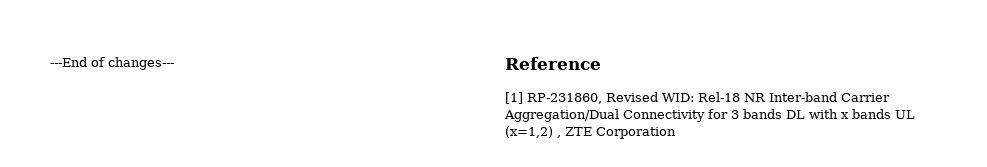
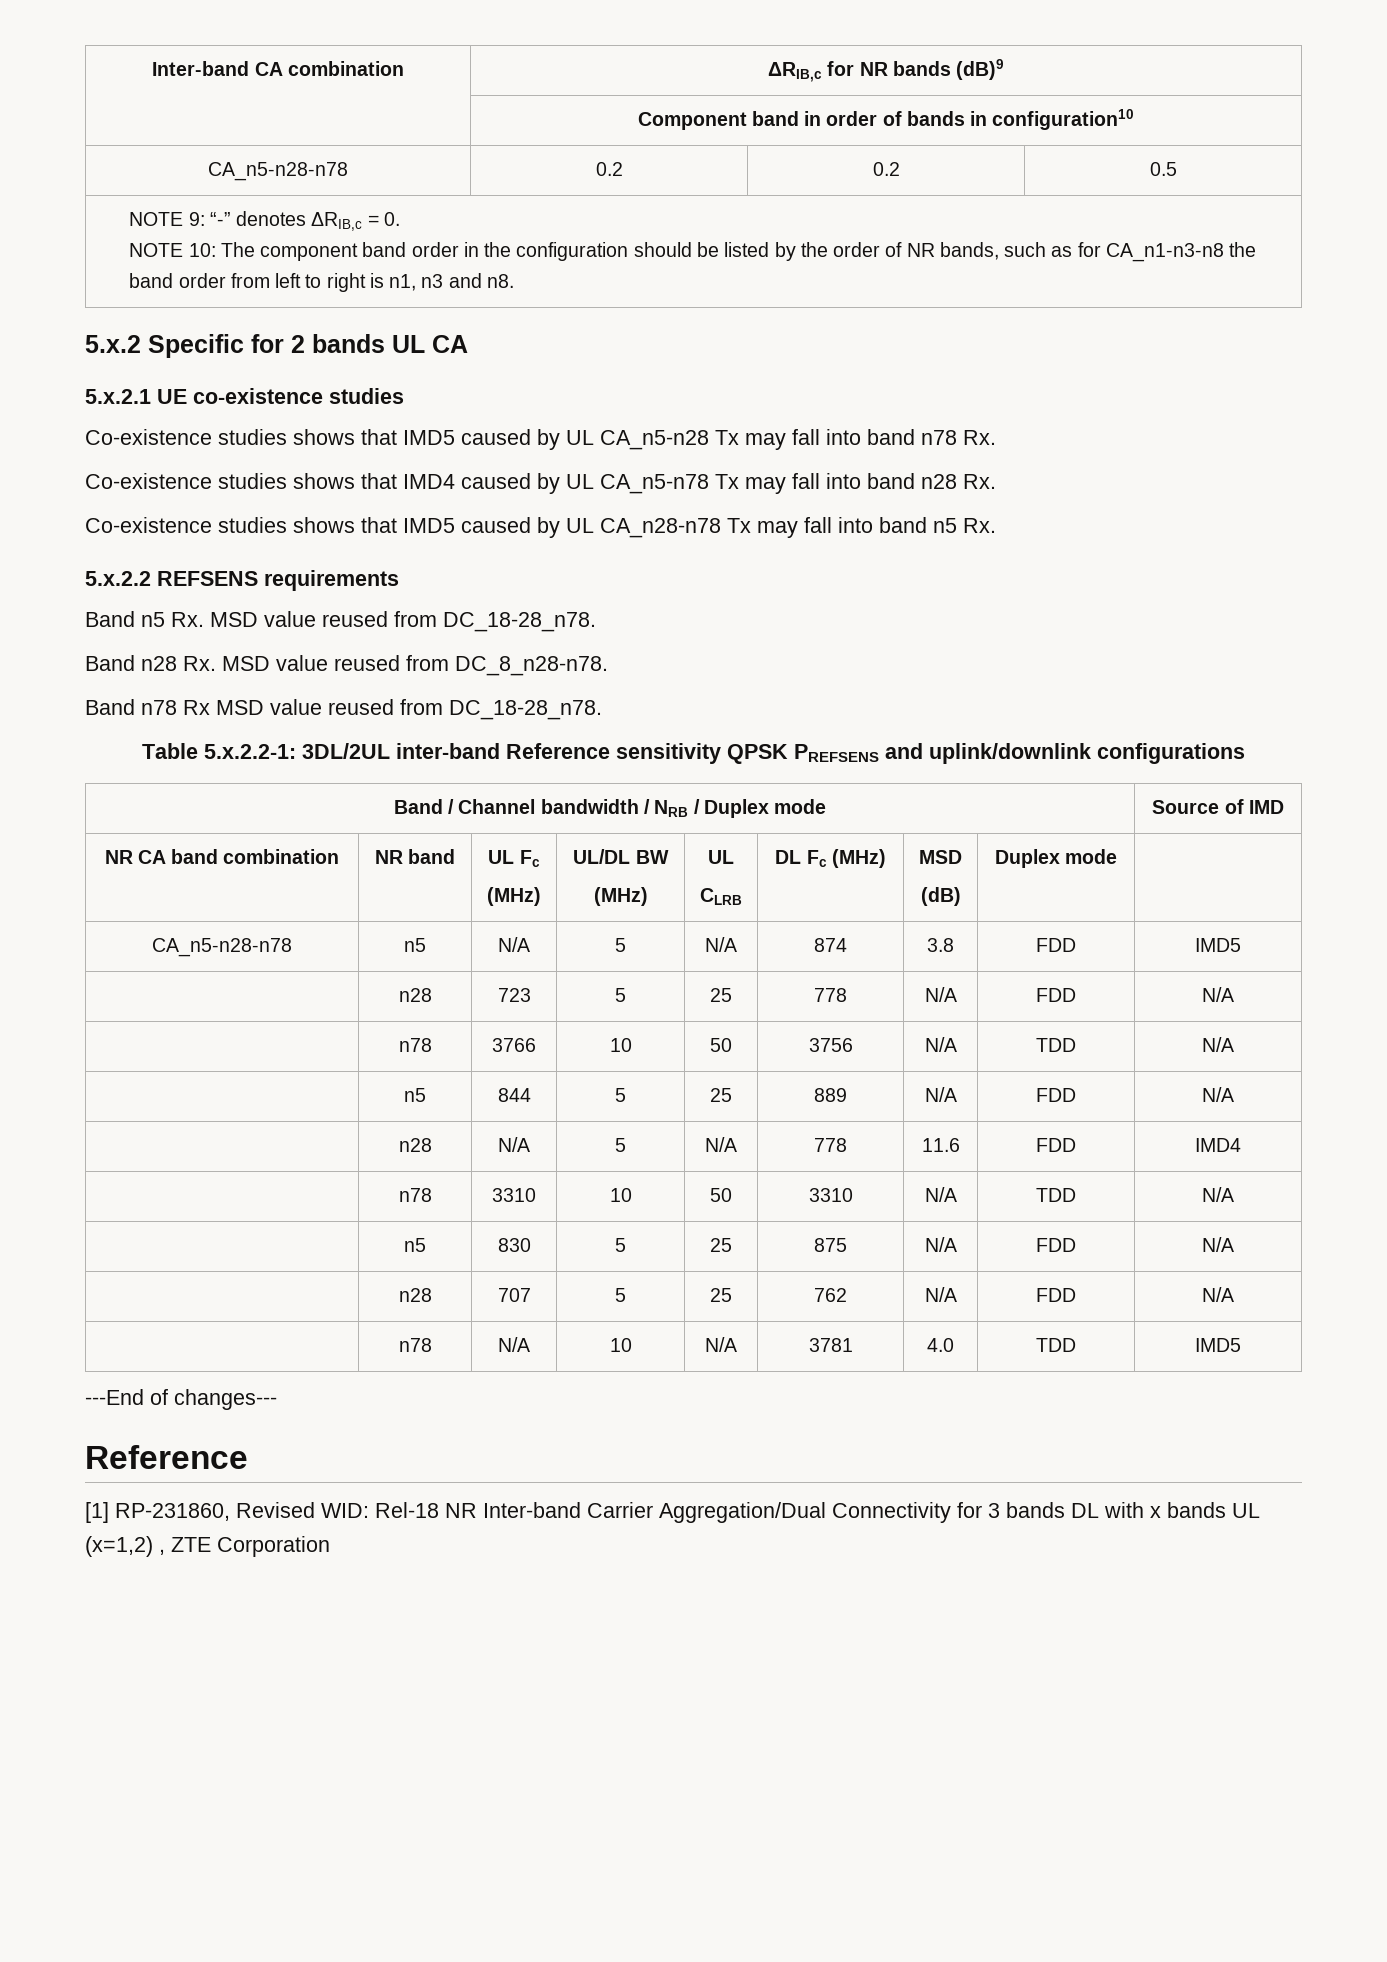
+ Inter-band CA combination | ΔRIB,c for NR bands (dB)9
+ | Component band in order of bands in configuration10
+ CA_n5-n28-n78 | 0.2 | 0.2 | 0.5
+ NOTE 9: “-” denotes ΔRIB,c = 0.
+ NOTE 10: The component band order in the configuration should be listed by the order of NR bands, such as for CA_n1-n3-n8 the band order from left to right is n1, n3 and n8.
+ 5.x.2 Specific for 2 bands UL CA
+ 5.x.2.1 UE co-existence studies
+ Co-existence studies shows that IMD5 caused by UL CA_n5-n28 Tx may fall into band n78 Rx.
+ Co-existence studies shows that IMD4 caused by UL CA_n5-n78 Tx may fall into band n28 Rx.
+ Co-existence studies shows that IMD5 caused by UL CA_n28-n78 Tx may fall into band n5 Rx.
+ 5.x.2.2 REFSENS requirements
+ Band n5 Rx. MSD value reused from DC_18-28_n78.
+ Band n28 Rx. MSD value reused from DC_8_n28-n78.
+ Band n78 Rx MSD value reused from DC_18-28_n78.
+ Table 5.x.2.2-1: 3DL/2UL inter-band Reference sensitivity QPSK PREFSENS and uplink/downlink configurations
+ Band / Channel bandwidth / NRB / Duplex mode | Source of IMD
+ NR CA band combination | NR band | UL Fc
+ (MHz) | UL/DL BW
+ (MHz) | UL
+ CLRB | DL Fc (MHz) | MSD
+ (dB) | Duplex mode |
+ CA_n5-n28-n78 | n5 | N/A | 5 | N/A | 874 | 3.8 | FDD | IMD5
+ | n28 | 723 | 5 | 25 | 778 | N/A | FDD | N/A
+ | n78 | 3766 | 10 | 50 | 3756 | N/A | TDD | N/A
+ | n5 | 844 | 5 | 25 | 889 | N/A | FDD | N/A
+ | n28 | N/A | 5 | N/A | 778 | 11.6 | FDD | IMD4
+ | n78 | 3310 | 10 | 50 | 3310 | N/A | TDD | N/A
+ | n5 | 830 | 5 | 25 | 875 | N/A | FDD | N/A
+ | n28 | 707 | 5 | 25 | 762 | N/A | FDD | N/A
+ | n78 | N/A | 10 | N/A | 3781 | 4.0 | TDD | IMD5

